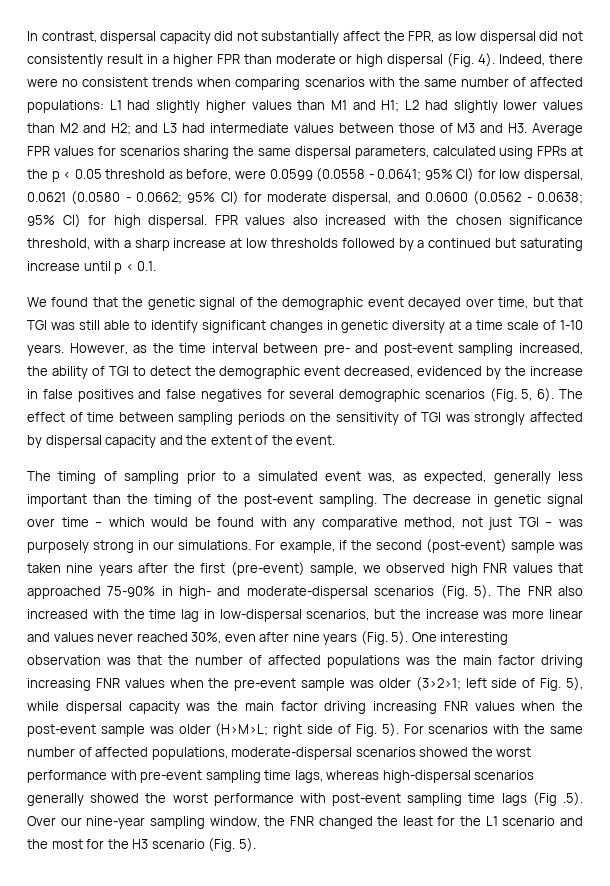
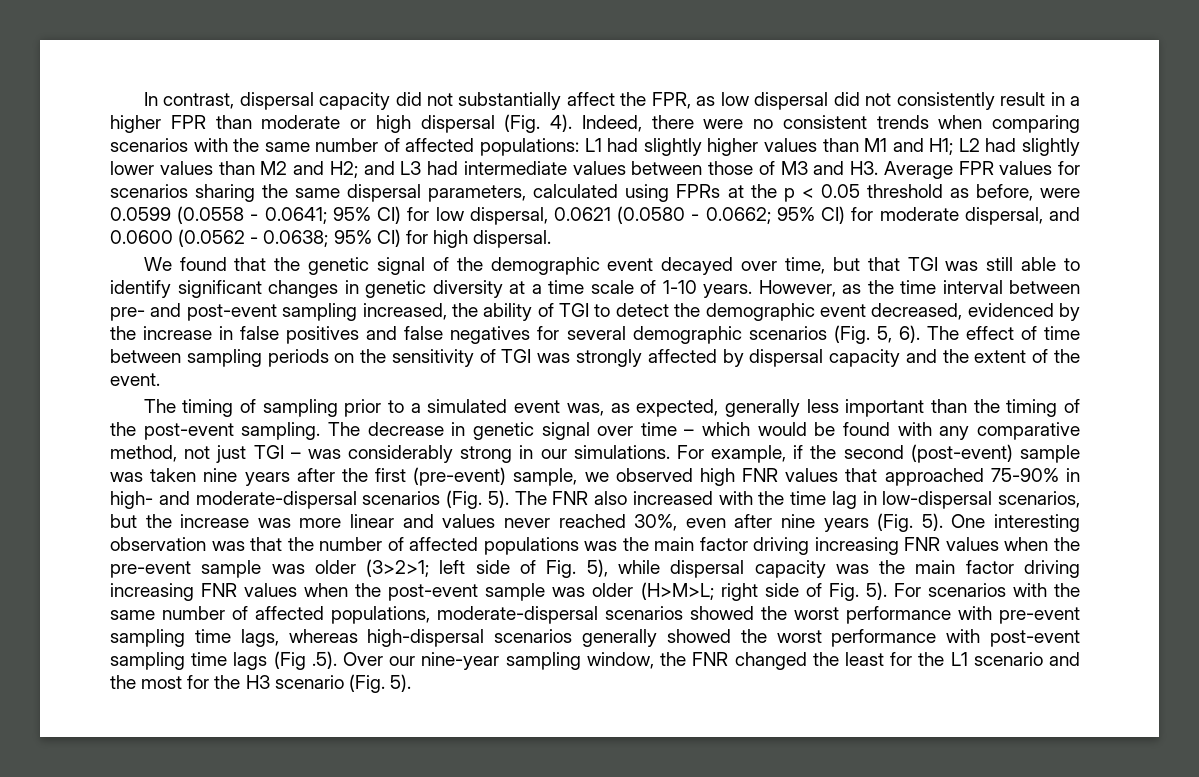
- FPR values also increased with the chosen significance threshold, with a sharp increase at low thresholds followed by a continued but saturating increase until p < 0.1.
- The decrease in genetic signal over time – which would be found with any comparative method, not just TGI – was purposely strong in our simulations.
+ The decrease in genetic signal over time – which would be found with any comparative method, not just TGI – was considerably strong in our simulations.

